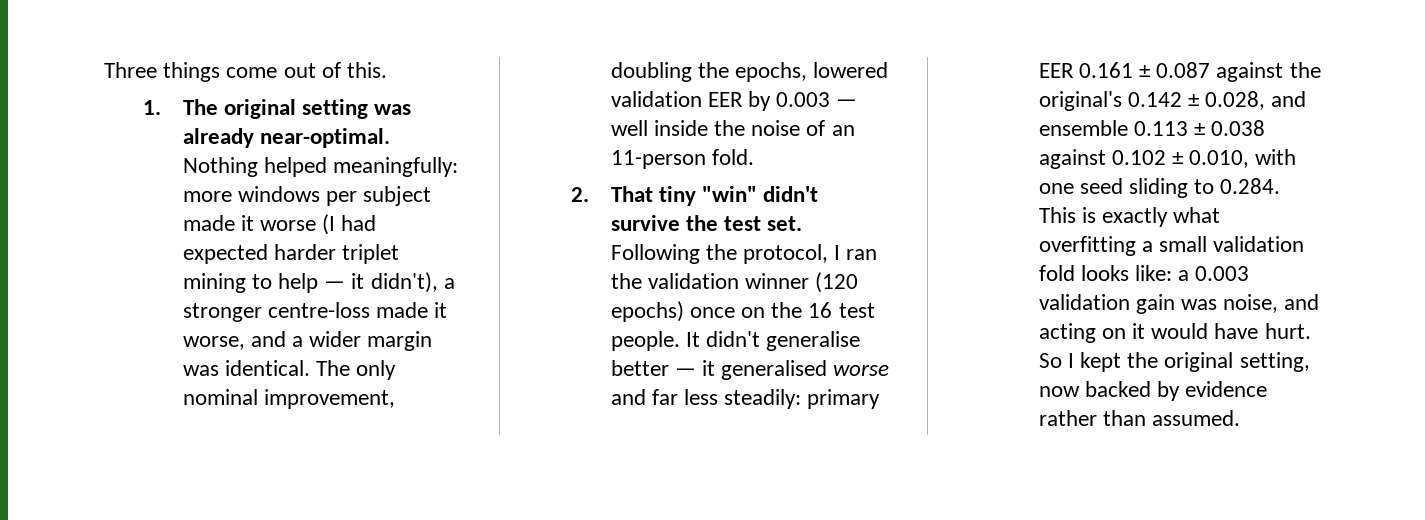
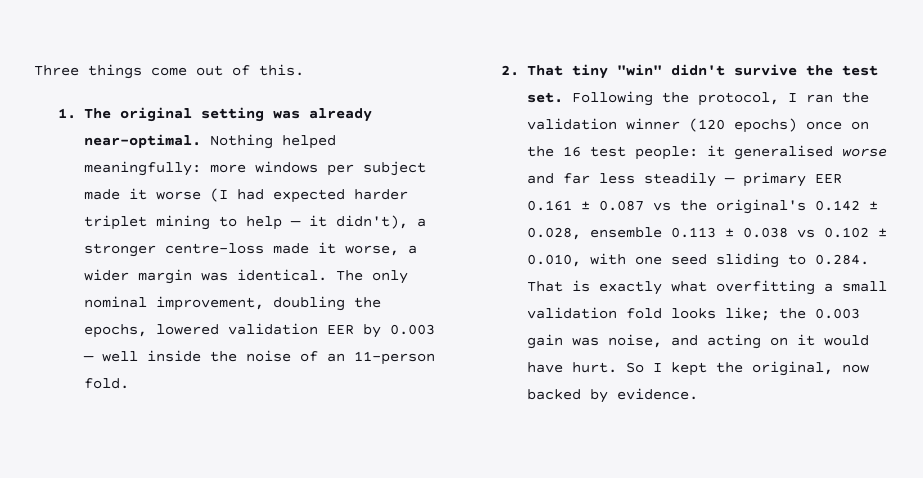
- Nothing helped meaningfully: more windows per subject made it worse (I had expected harder triplet mining to help — it didn't), a stronger centre-loss made it worse, and a wider margin was identical.
+ Nothing helped meaningfully: more windows per subject made it worse (I had expected harder triplet mining to help — it didn't), a stronger centre-loss made it worse, a wider margin was identical.
- Following the protocol, I ran the validation winner (120 epochs) once on the 16 test people. It didn't generalise better — it generalised worse and far less steadily: primary EER 0.161 ± 0.087 against the original's 0.142 ± 0.028, and ensemble 0.113 ± 0.038 against 0.102 ± 0.010, with one seed sliding to 0.284. This is exactly what overfitting a small validation fold looks like: a 0.003 validation gain was noise, and acting on it would have hurt.
+ Following the protocol, I ran the validation winner (120 epochs) once on the 16 test people: it generalised worse and far less steadily — primary EER 0.161 ± 0.087 vs the original's 0.142 ± 0.028, ensemble 0.113 ± 0.038 vs 0.102 ± 0.010, with one seed sliding to 0.284. That is exactly what overfitting a small validation fold looks like; the 0.003 gain was noise, and acting on it would have hurt.
- So I kept the original setting, now backed by evidence rather than assumed.
+ So I kept the original, now backed by evidence.

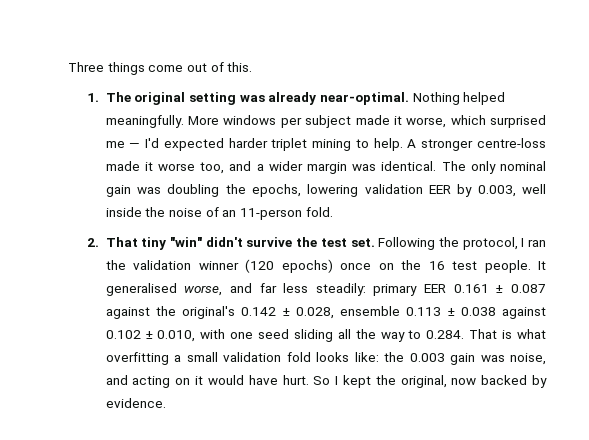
- Nothing helped meaningfully: more windows per subject made it worse (I had expected harder triplet mining to help — it didn't), a stronger centre-loss made it worse, a wider margin was identical.
+ Nothing helped meaningfully. More windows per subject made it worse, which surprised me — I'd expected harder triplet mining to help. A stronger centre-loss made it worse too, and a wider margin was identical.
- The only nominal improvement, doubling the epochs, lowered validation EER by 0.003 — well inside the noise of an 11-person fold.
+ The only nominal gain was doubling the epochs, lowering validation EER by 0.003, well inside the noise of an 11-person fold.
- Following the protocol, I ran the validation winner (120 epochs) once on the 16 test people: it generalised worse and far less steadily — primary EER 0.161 ± 0.087 vs the original's 0.142 ± 0.028, ensemble 0.113 ± 0.038 vs 0.102 ± 0.010, with one seed sliding to 0.284. That is exactly what overfitting a small validation fold looks like;
+ Following the protocol, I ran the validation winner (120 epochs) once on the 16 test people. It generalised worse, and far less steadily: primary EER 0.161 ± 0.087 against the original's 0.142 ± 0.028, ensemble 0.113 ± 0.038 against 0.102 ± 0.010, with one seed sliding all the way to 0.284. That is what overfitting a small validation fold looks like:

